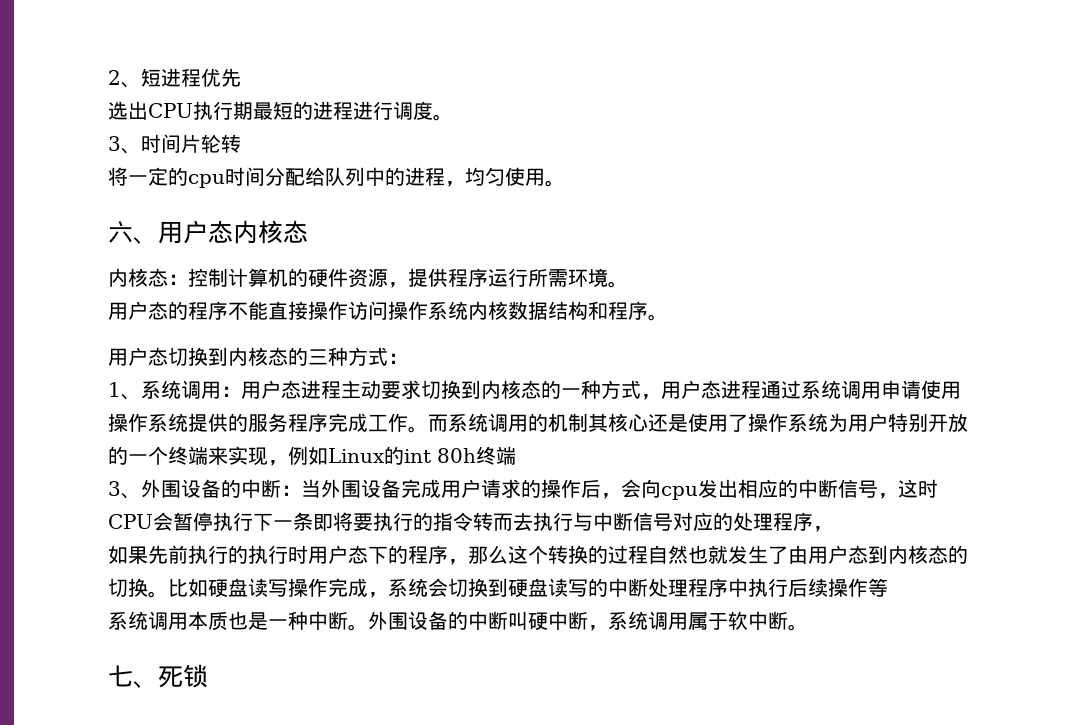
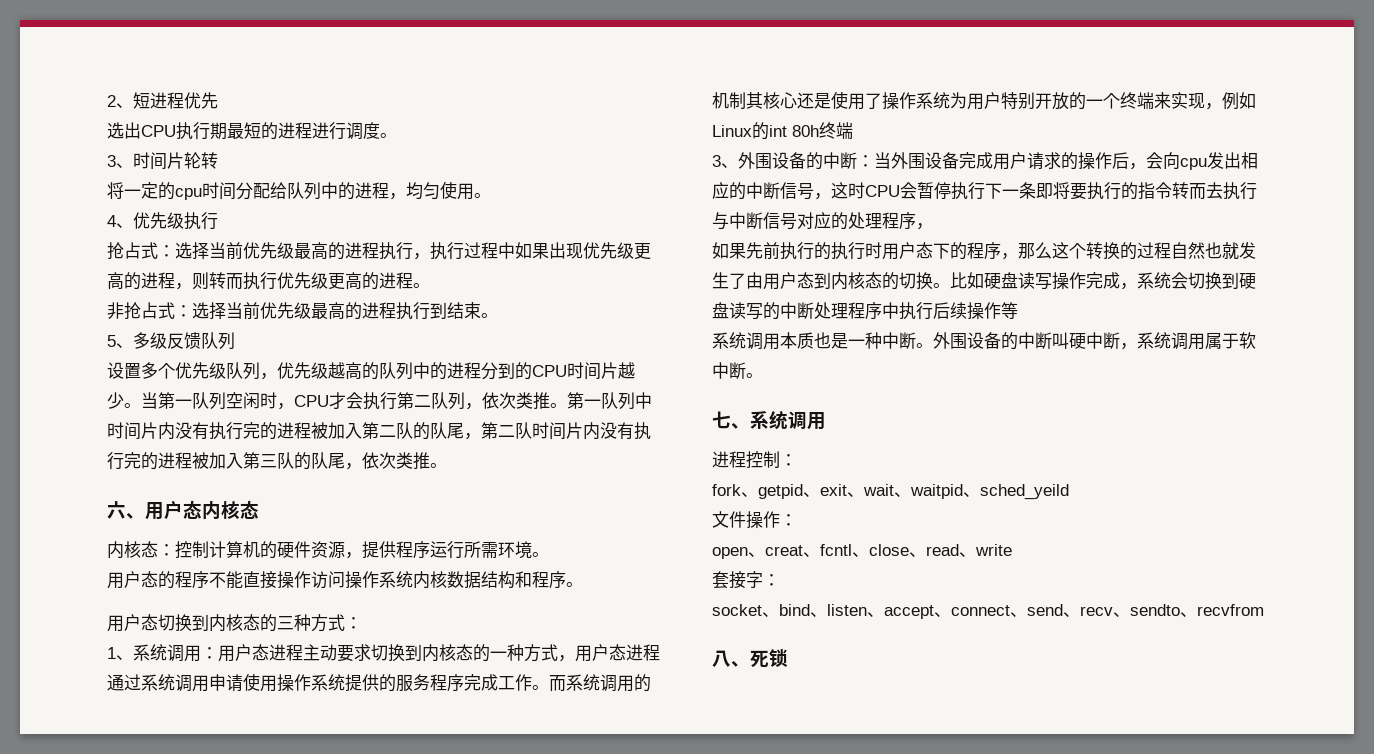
+ 4、优先级执行
+ 抢占式：选择当前优先级最高的进程执行，执行过程中如果出现优先级更高的进程，则转而执行优先级更高的进程。
+ 非抢占式：选择当前优先级最高的进程执行到结束。
+ 5、多级反馈队列
+ 设置多个优先级队列，优先级越高的队列中的进程分到的CPU时间片越少。当第一队列空闲时，CPU才会执行第二队列，依次类推。第一队列中时间片内没有执行完的进程被加入第二队的队尾，第二队时间片内没有执行完的进程被加入第三队的队尾，依次类推。
- 七、死锁
+ 七、系统调用
+ 进程控制：
+ fork、getpid、exit、wait、waitpid、sched_yeild
+ 文件操作：
+ open、creat、fcntl、close、read、write
+ 套接字：
+ socket、bind、listen、accept、connect、send、recv、sendto、recvfrom
+ 八、死锁

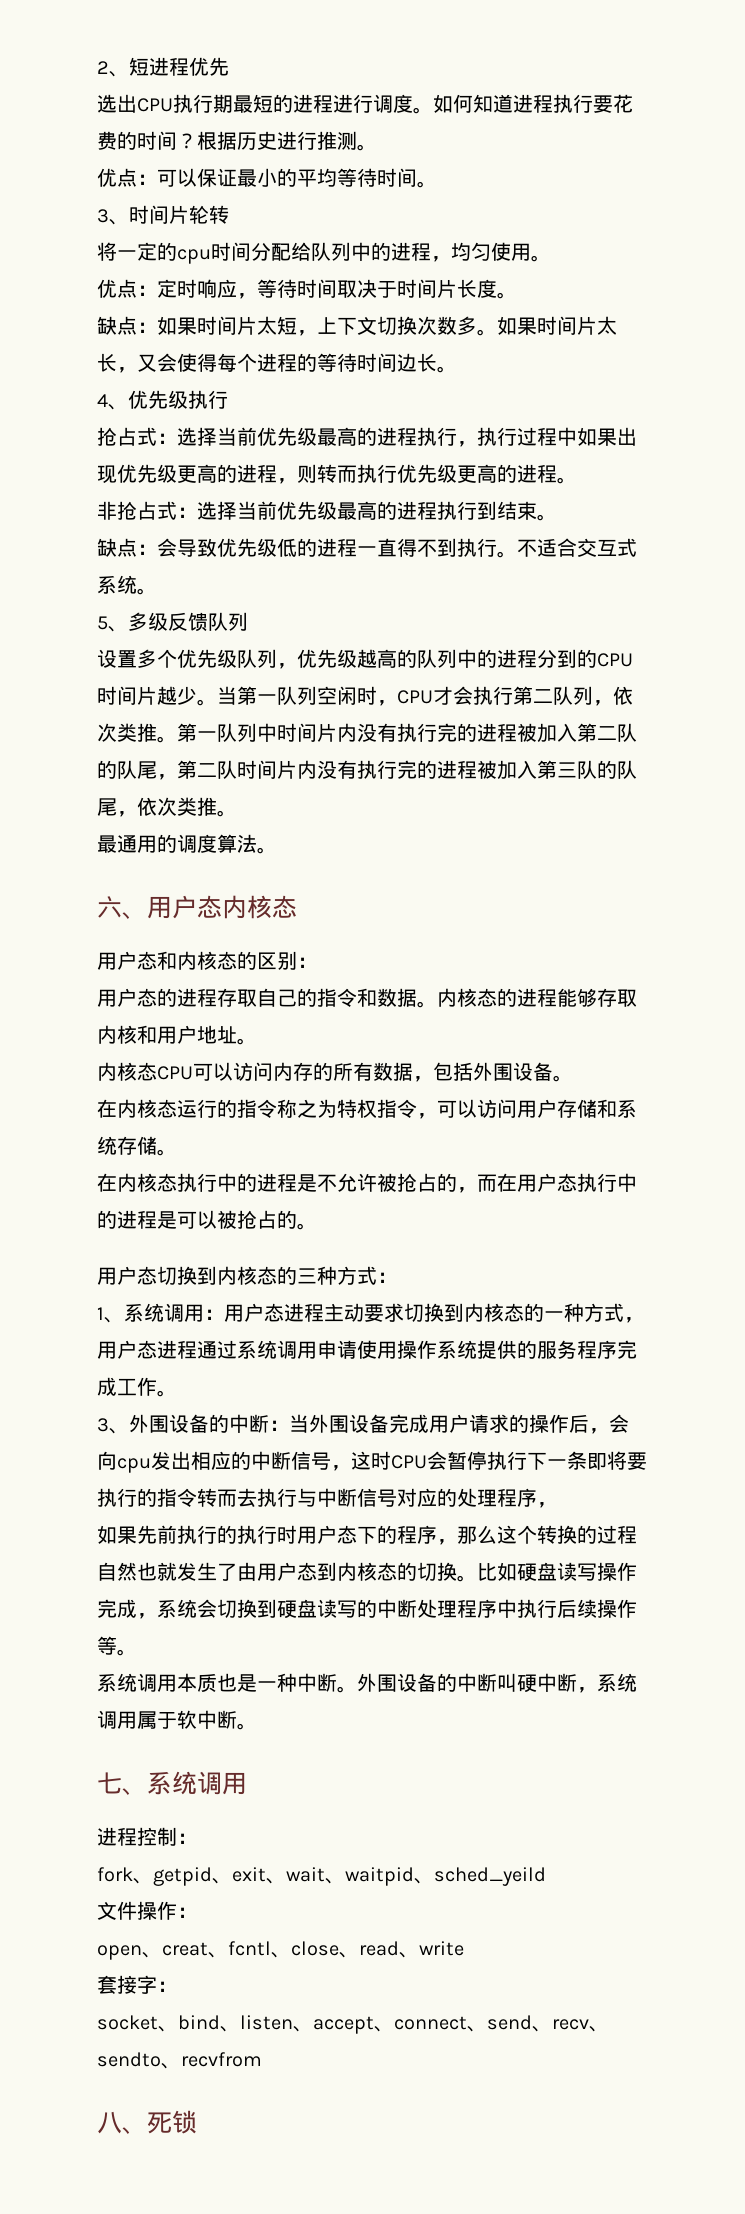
+ 如何知道进程执行要花费的时间？根据历史进行推测。
+ 优点：可以保证最小的平均等待时间。
+ 优点：定时响应，等待时间取决于时间片长度。
+ 缺点：如果时间片太短，上下文切换次数多。如果时间片太长，又会使得每个进程的等待时间边长。
+ 缺点：会导致优先级低的进程一直得不到执行。不适合交互式系统。
+ 最通用的调度算法。
- 内核态：控制计算机的硬件资源，提供程序运行所需环境。
- 用户态的程序不能直接操作访问操作系统内核数据结构和程序。
+ 用户态和内核态的区别：
+ 用户态的进程存取自己的指令和数据。内核态的进程能够存取内核和用户地址。
+ 内核态CPU可以访问内存的所有数据，包括外围设备。
+ 在内核态运行的指令称之为特权指令，可以访问用户存储和系统存储。
+ 在内核态执行中的进程是不允许被抢占的，而在用户态执行中的进程是可以被抢占的。
- 而系统调用的机制其核心还是使用了操作系统为用户特别开放的一个终端来实现，例如Linux的int 80h终端
- 比如硬盘读写操作完成，系统会切换到硬盘读写的中断处理程序中执行后续操作等
+ 比如硬盘读写操作完成，系统会切换到硬盘读写的中断处理程序中执行后续操作等。

